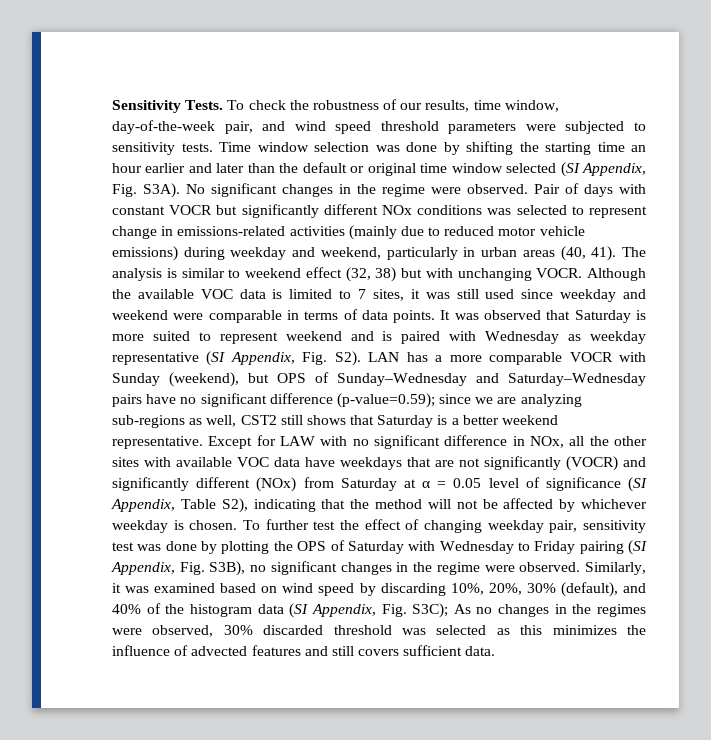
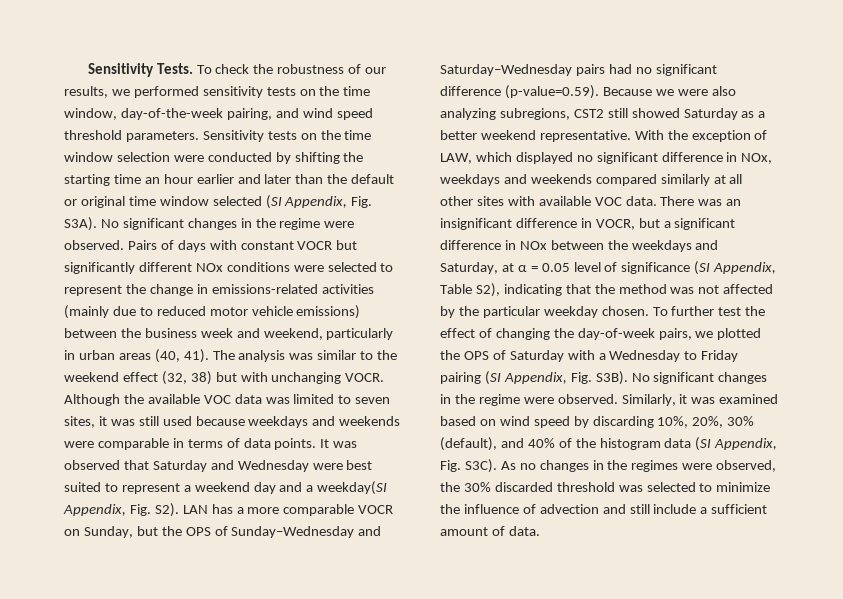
- To check the robustness of our results, time window, day-of-the-week pair, and wind speed threshold parameters were subjected to sensitivity tests. Time window selection was done by shifting the starting time an hour earlier and later than the default or original time window selected (SI Appendix, Fig. S3A).
+ To check the robustness of our results, we performed sensitivity tests on the time window, day-of-the-week pairing, and wind speed threshold parameters. Sensitivity tests on the time window selection were conducted by shifting the starting time an hour earlier and later than the default or original time window selected (SI Appendix, Fig. S3A).
- Pair of days with constant VOCR but significantly different NOx conditions was selected to represent change in emissions-related activities (mainly due to reduced motor vehicle emissions) during weekday and weekend, particularly in urban areas (40, 41).
+ Pairs of days with constant VOCR but significantly different NOx conditions were selected to represent the change in emissions-related activities (mainly due to reduced motor vehicle emissions) between the business week and weekend, particularly in urban areas (40, 41).
- The analysis is similar to weekend effect (32, 38) but with unchanging VOCR.
+ The analysis was similar to the weekend effect (32, 38) but with unchanging VOCR.
- Although the available VOC data is limited to 7 sites, it was still used since weekday and weekend were comparable in terms of data points.
+ Although the available VOC data was limited to seven sites, it was still used because weekdays and weekends were comparable in terms of data points.
- It was observed that Saturday is more suited to represent weekend and is paired with Wednesday as weekday representative (SI Appendix, Fig. S2). LAN has a more comparable VOCR with Sunday (weekend), but OPS of Sunday–Wednesday and Saturday–Wednesday pairs have no significant difference (p-value=0.59); since we are analyzing sub-regions as well, CST2 still shows that Saturday is a better weekend representative. Except for LAW with no significant difference in NOx, all the other sites with available VOC data have weekdays that are not significantly (VOCR) and significantly different (NOx) from Saturday at α = 0.05 level of significance (SI Appendix, Table S2), indicating that the method will not be affected by whichever weekday is chosen.
+ It was observed that Saturday and Wednesday were best suited to represent a weekend day and a weekday(SI Appendix, Fig. S2). LAN has a more comparable VOCR on Sunday, but the OPS of Sunday–Wednesday and Saturday–Wednesday pairs had no significant difference (p-value=0.59). Because we were also analyzing subregions, CST2 still showed Saturday as a better weekend representative. With the exception of LAW, which displayed no significant difference in NOx, weekdays and weekends compared similarly at all other sites with available VOC data. There was an insignificant difference in VOCR, but a significant difference in NOx between the weekdays and Saturday, at α = 0.05 level of significance (SI Appendix, Table S2), indicating that the method was not affected by the particular weekday chosen.
- To further test the effect of changing weekday pair, sensitivity test was done by plotting the OPS of Saturday with Wednesday to Friday pairing (SI Appendix, Fig. S3B), no significant changes in the regime were observed.
+ To further test the effect of changing the day-of-week pairs, we plotted the OPS of Saturday with a Wednesday to Friday pairing (SI Appendix, Fig. S3B). No significant changes in the regime were observed.
- Similarly, it was examined based on wind speed by discarding 10%, 20%, 30% (default), and 40% of the histogram data (SI Appendix, Fig. S3C); As no changes in the regimes were observed, 30% discarded threshold was selected as this minimizes the influence of advected features and still covers sufficient data.
+ Similarly, it was examined based on wind speed by discarding 10%, 20%, 30% (default), and 40% of the histogram data (SI Appendix, Fig. S3C). As no changes in the regimes were observed, the 30% discarded threshold was selected to minimize the influence of advection and still include a sufficient amount of data.

